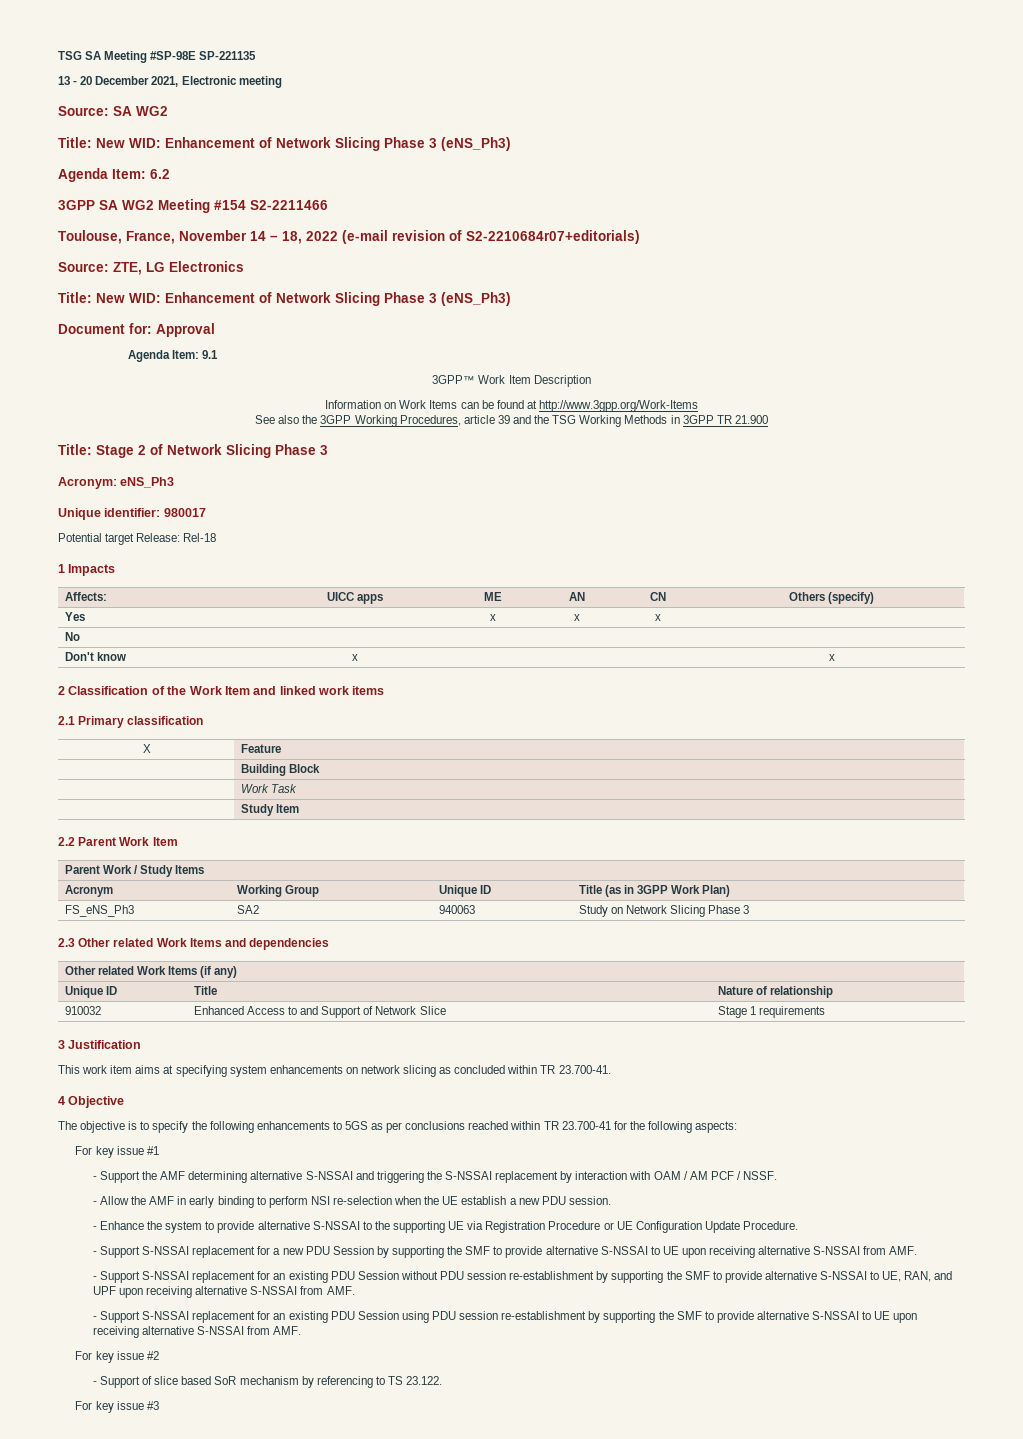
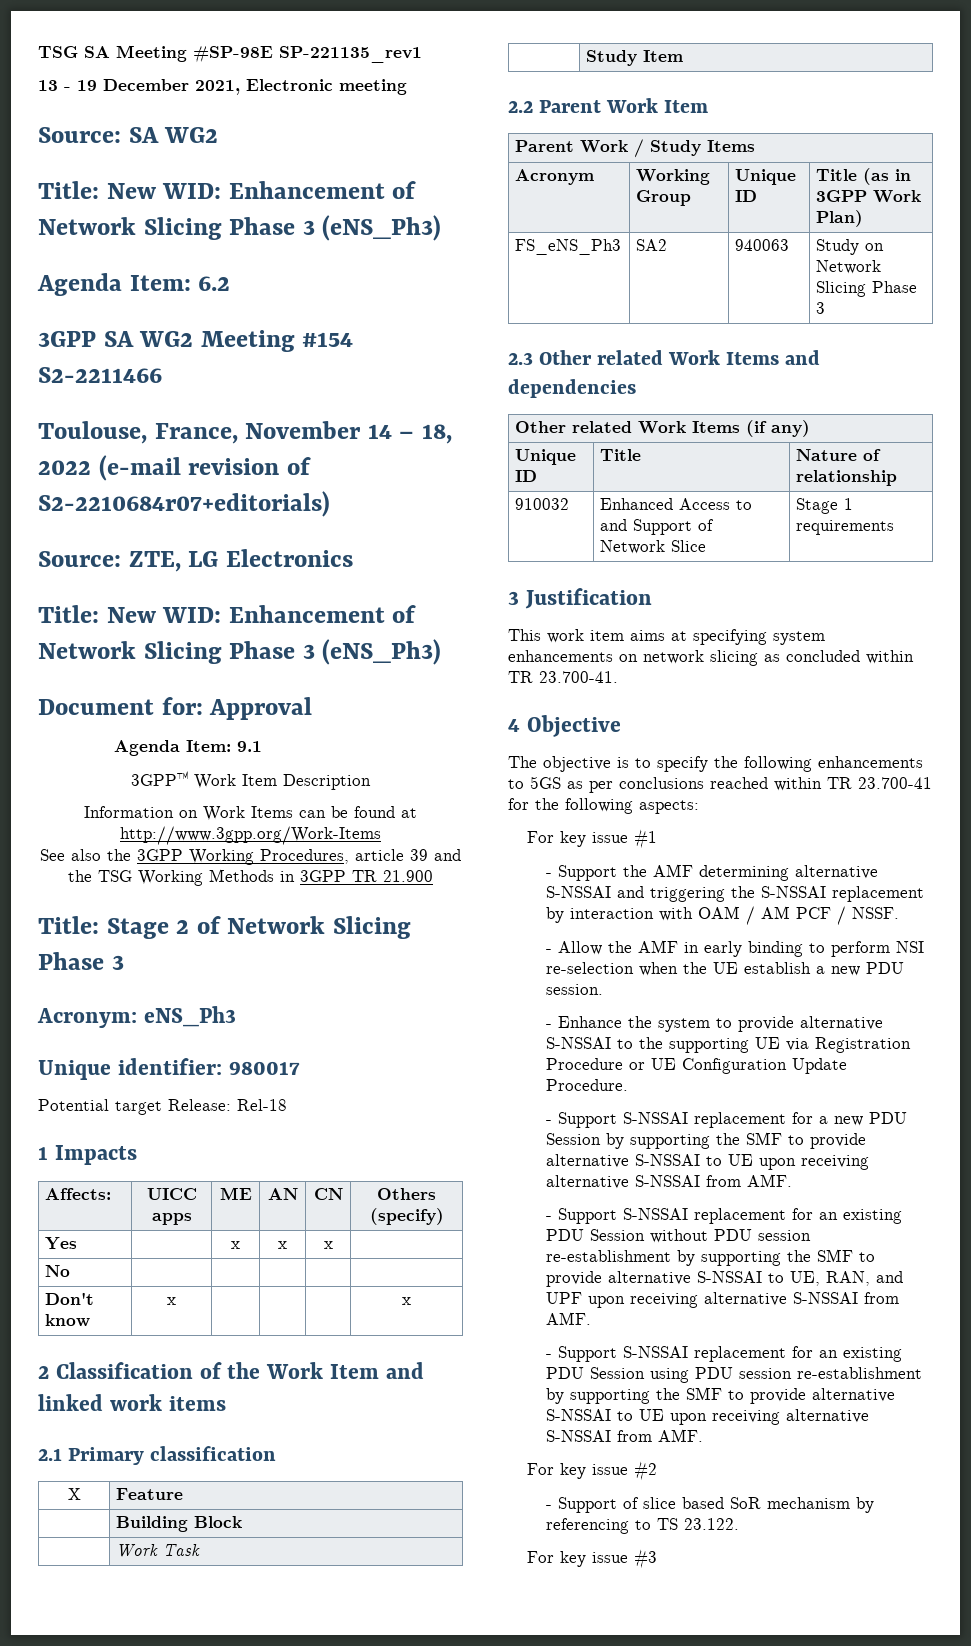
- TSG SA Meeting #SP-98E SP-221135
+ TSG SA Meeting #SP-98E SP-221135_rev1
- 13 - 20 December 2021, Electronic meeting
+ 13 - 19 December 2021, Electronic meeting

